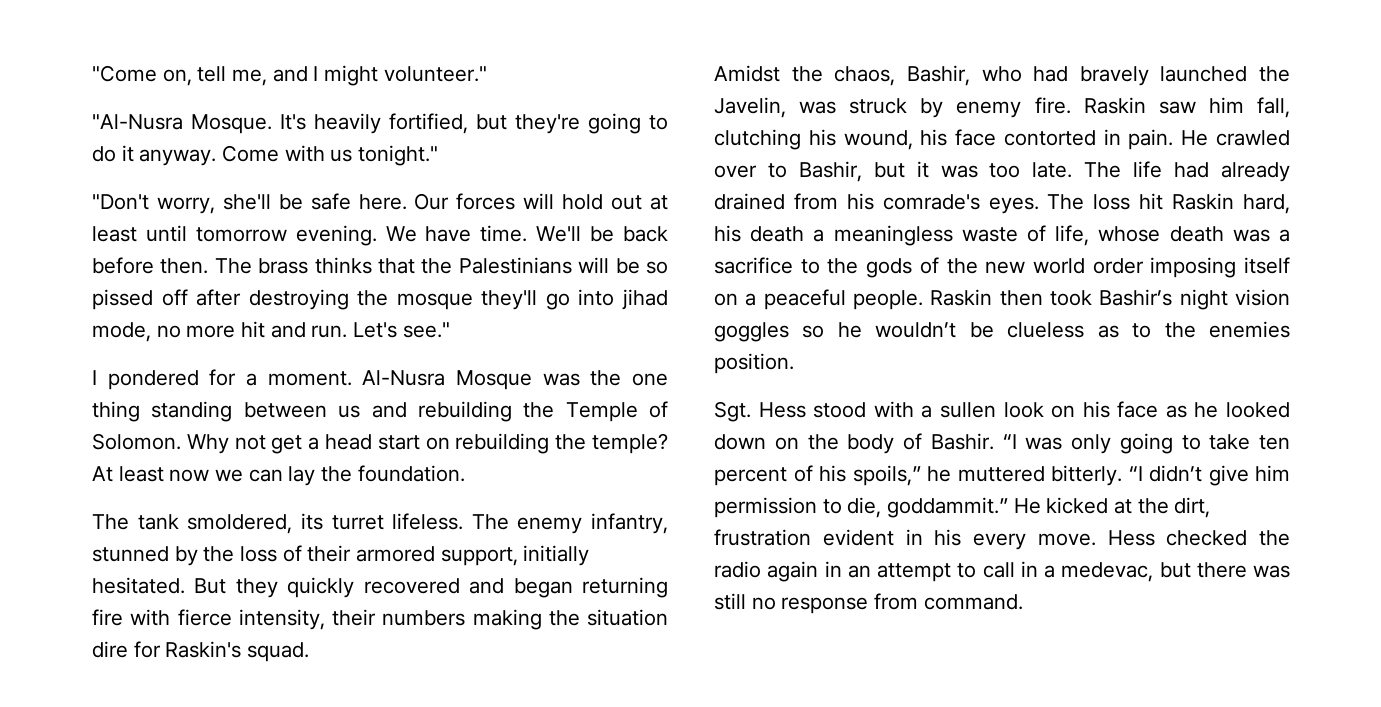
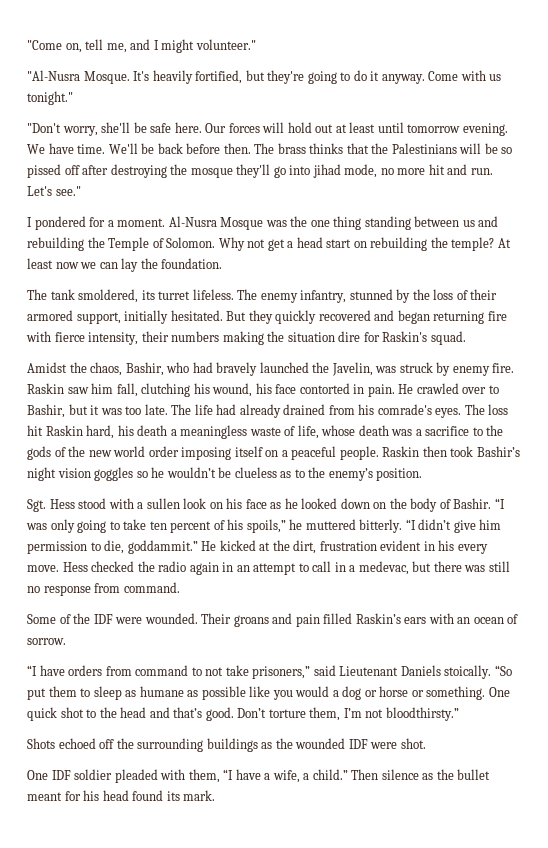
- Raskin then took Bashir’s night vision goggles so he wouldn’t be clueless as to the enemies position.
+ Raskin then took Bashir’s night vision goggles so he wouldn’t be clueless as to the enemy’s position.
+ Some of the IDF were wounded. Their groans and pain filled Raskin’s ears with an ocean of sorrow.
+ “I have orders from command to not take prisoners,” said Lieutenant Daniels stoically. “So put them to sleep as humane as possible like you would a dog or horse or something. One quick shot to the head and that’s good. Don’t torture them, I’m not bloodthirsty.”
+ Shots echoed off the surrounding buildings as the wounded IDF were shot.
+ One IDF soldier pleaded with them, “I have a wife, a child.” Then silence as the bullet meant for his head found its mark.

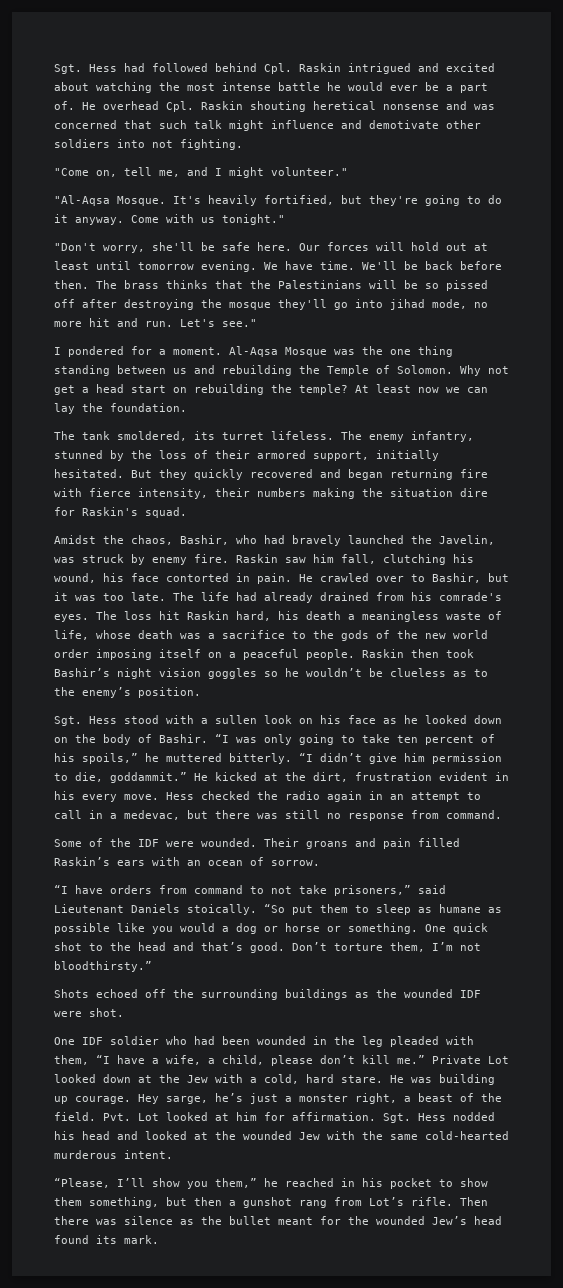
+ Sgt. Hess had followed behind Cpl. Raskin intrigued and excited about watching the most intense battle he would ever be a part of. He overhead Cpl. Raskin shouting heretical nonsense and was concerned that such talk might influence and demotivate other soldiers into not fighting.
- "Al-Nusra Mosque.
+ "Al-Aqsa Mosque.
- Al-Nusra Mosque was the one thing standing between us and rebuilding the Temple of Solomon.
+ Al-Aqsa Mosque was the one thing standing between us and rebuilding the Temple of Solomon.
- One IDF soldier pleaded with them, “I have a wife, a child.” Then silence as the bullet meant for his head found its mark.
+ One IDF soldier who had been wounded in the leg pleaded with them, “I have a wife, a child, please don’t kill me.” Private Lot looked down at the Jew with a cold, hard stare. He was building up courage. Hey sarge, he’s just a monster right, a beast of the field. Pvt. Lot looked at him for affirmation. Sgt. Hess nodded his head and looked at the wounded Jew with the same cold-hearted murderous intent.
+ “Please, I’ll show you them,” he reached in his pocket to show them something, but then a gunshot rang from Lot’s rifle. Then there was silence as the bullet meant for the wounded Jew’s head found its mark.

